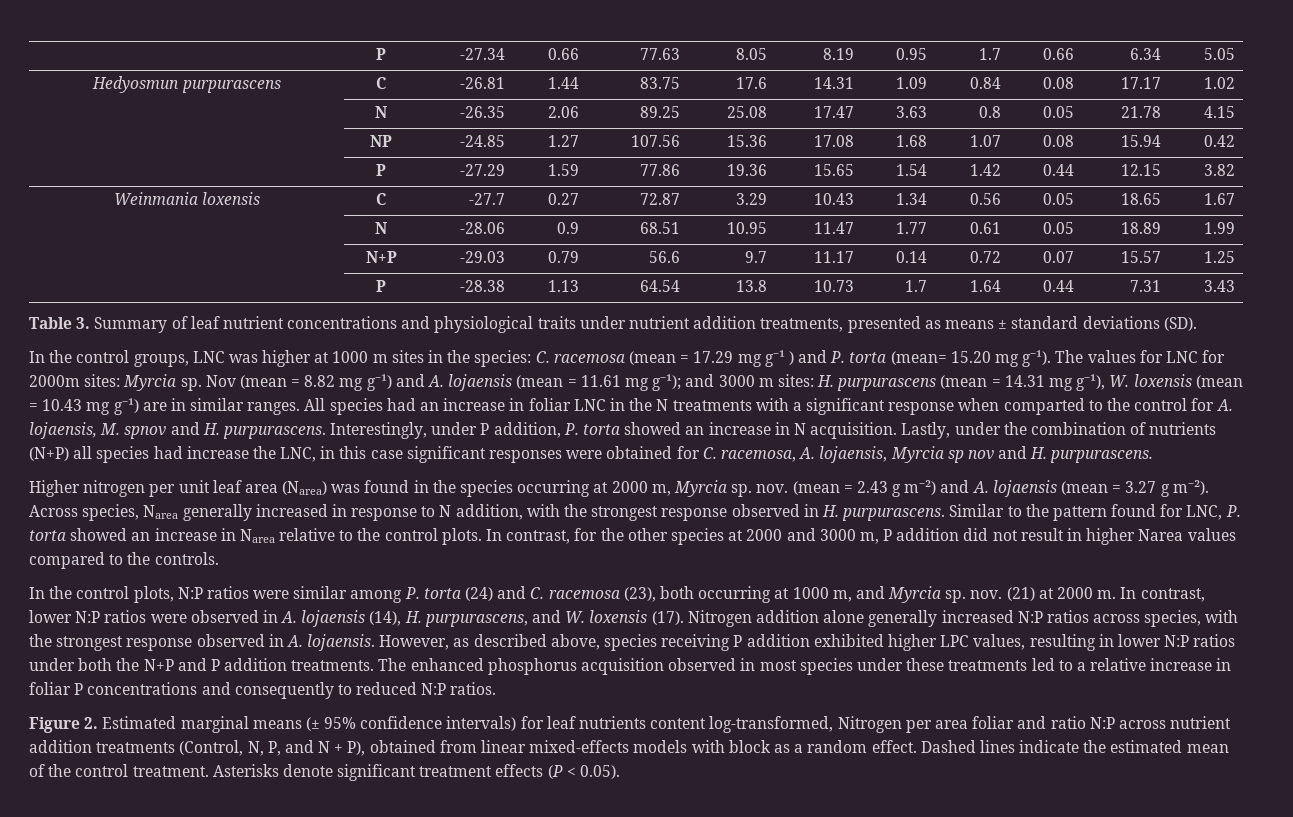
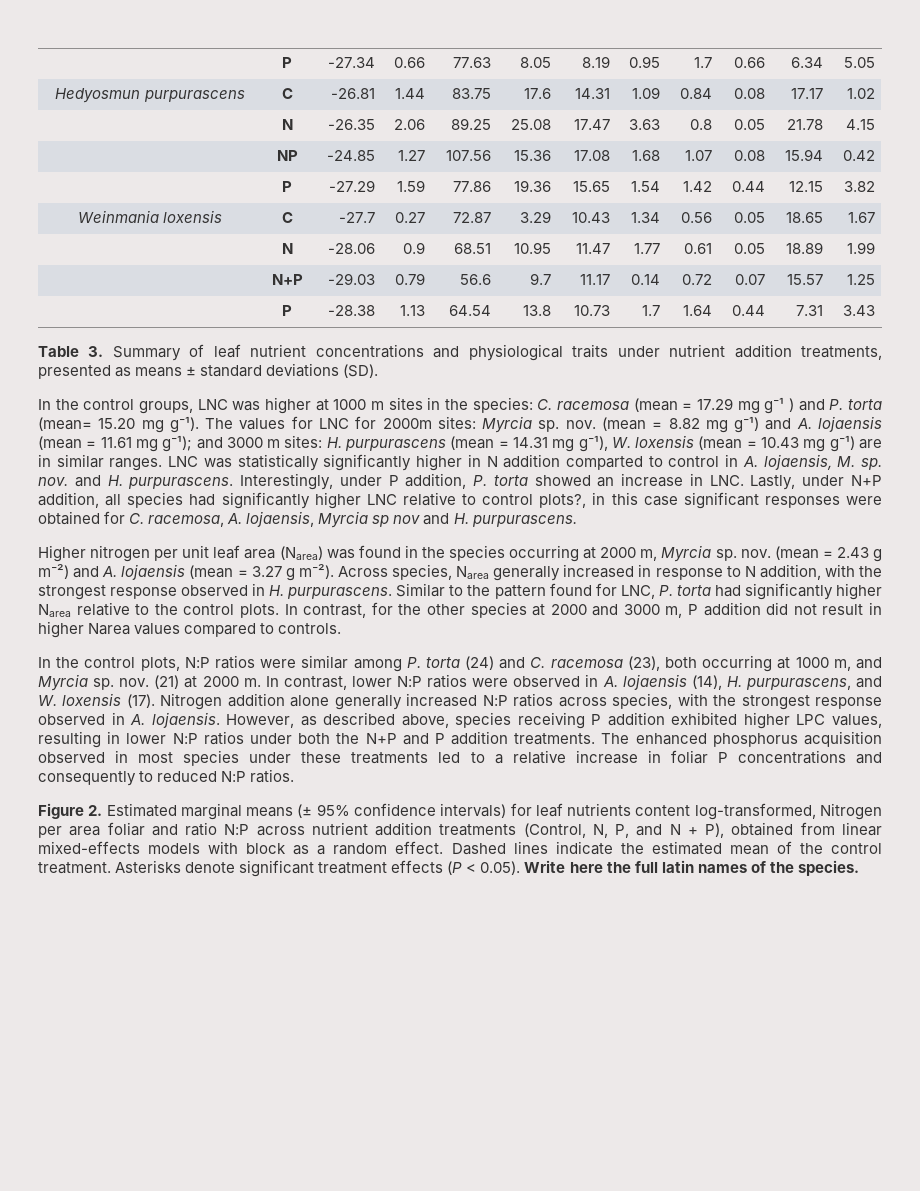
- The values for LNC for 2000m sites: Myrcia sp. Nov (mean = 8.82 mg g⁻¹) and A. lojaensis (mean = 11.61 mg g⁻¹); and 3000 m sites: H. purpurascens (mean = 14.31 mg g⁻¹), W. loxensis (mean = 10.43 mg g⁻¹) are in similar ranges.
+ The values for LNC for 2000m sites: Myrcia sp. nov. (mean = 8.82 mg g⁻¹) and A. lojaensis (mean = 11.61 mg g⁻¹); and 3000 m sites: H. purpurascens (mean = 14.31 mg g⁻¹), W. loxensis (mean = 10.43 mg g⁻¹) are in similar ranges.
- All species had an increase in foliar LNC in the N treatments with a significant response when comparted to the control for A. lojaensis, M. spnov and H. purpurascens.
+ LNC was statistically significantly higher in N addition comparted to control in A. lojaensis, M. sp. nov. and H. purpurascens.
- Interestingly, under P addition, P. torta showed an increase in N acquisition. Lastly, under the combination of nutrients (N+P) all species had increase the LNC, in this case significant responses were obtained for C. racemosa, A. lojaensis, Myrcia sp nov and H. purpurascens.
+ Interestingly, under P addition, P. torta showed an increase in LNC. Lastly, under N+P addition, all species had significantly higher LNC relative to control plots?, in this case significant responses were obtained for C. racemosa, A. lojaensis, Myrcia sp nov and H. purpurascens.
- Similar to the pattern found for LNC, P. torta showed an increase in Narea relative to the control plots.
+ Similar to the pattern found for LNC, P. torta had significantly higher Narea relative to the control plots.
- In contrast, for the other species at 2000 and 3000 m, P addition did not result in higher Narea values compared to the controls.
+ In contrast, for the other species at 2000 and 3000 m, P addition did not result in higher Narea values compared to controls.
- Asterisks denote significant treatment effects (P < 0.05).
+ Asterisks denote significant treatment effects (P < 0.05). Write here the full latin names of the species.

